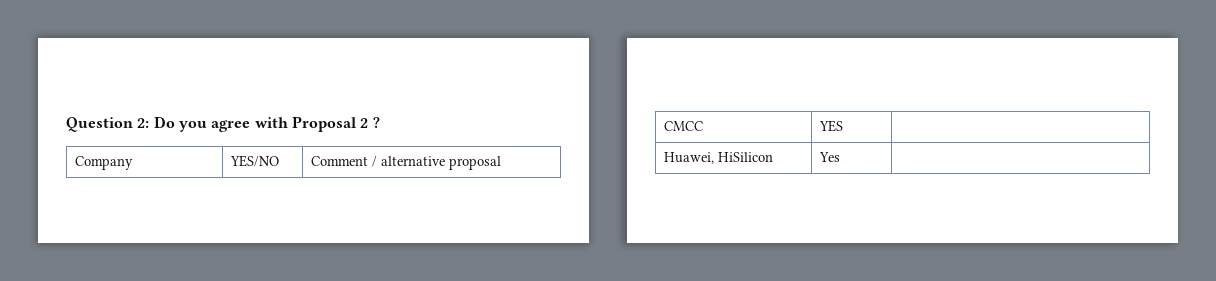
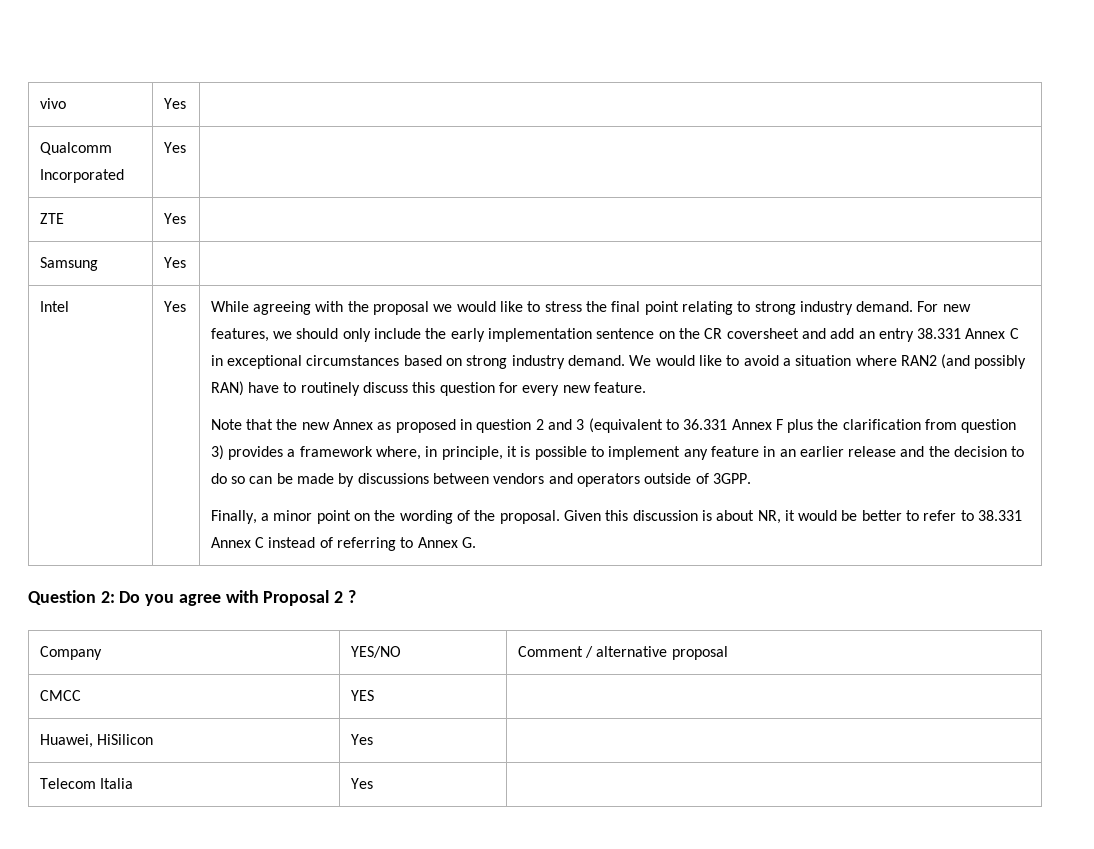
+ vivo | Yes |
+ Qualcomm Incorporated | Yes |
+ ZTE | Yes |
+ Samsung | Yes |
+ Intel | Yes | While agreeing with the proposal we would like to stress the final point relating to strong industry demand. For new features, we should only include the early implementation sentence on the CR coversheet and add an entry 38.331 Annex C in exceptional circumstances based on strong industry demand. We would like to avoid a situation where RAN2 (and possibly RAN) have to routinely discuss this question for every new feature.
+ Note that the new Annex as proposed in question 2 and 3 (equivalent to 36.331 Annex F plus the clarification from question 3) provides a framework where, in principle, it is possible to implement any feature in an earlier release and the decision to do so can be made by discussions between vendors and operators outside of 3GPP.
+ Finally, a minor point on the wording of the proposal. Given this discussion is about NR, it would be better to refer to 38.331 Annex C instead of referring to Annex G.
+ Telecom Italia | Yes |

